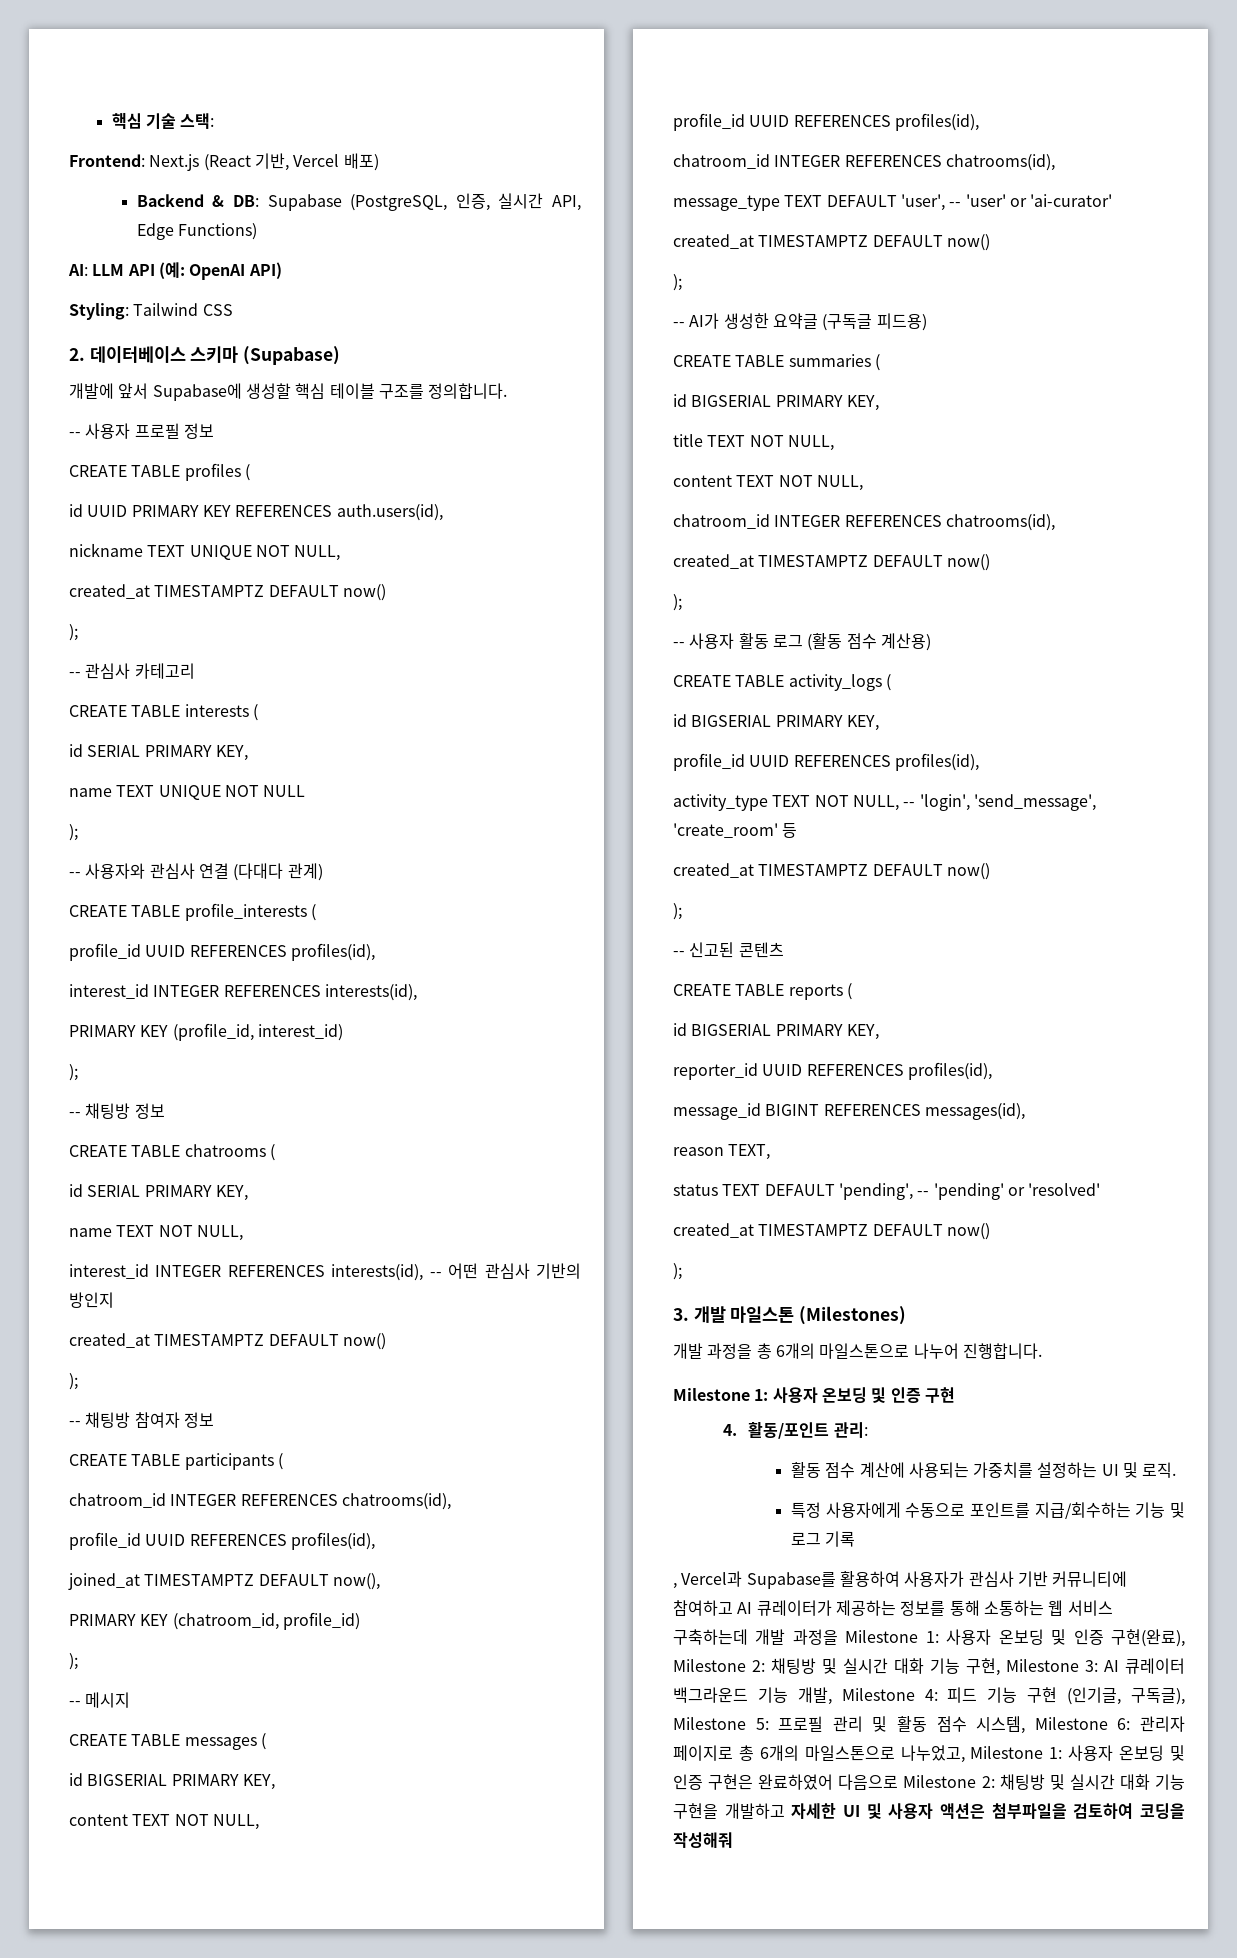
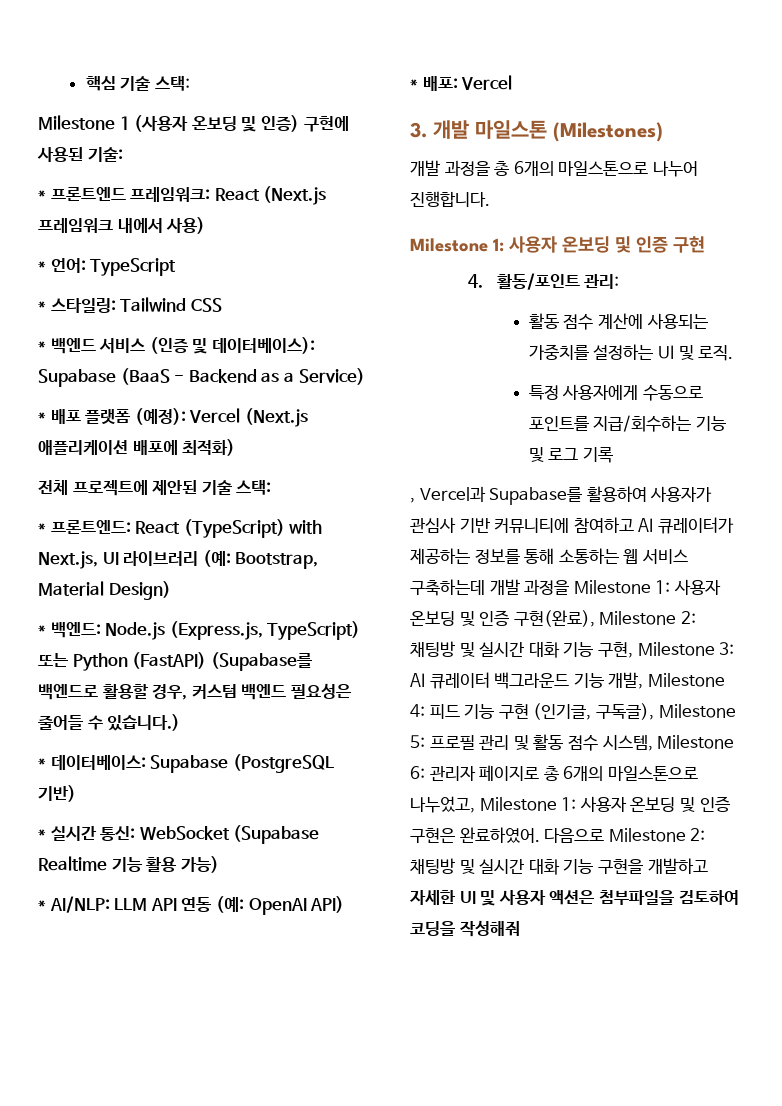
- Frontend: Next.js (React 기반, Vercel 배포)
- Backend & DB: Supabase (PostgreSQL, 인증, 실시간 API, Edge Functions)
- AI: LLM API (예: OpenAI API)
+ Milestone 1 (사용자 온보딩 및 인증) 구현에 사용된 기술:
+ * 프론트엔드 프레임워크: React (Next.js 프레임워크 내에서 사용)
+ * 언어: TypeScript
+ * 스타일링: Tailwind CSS
+ * 백엔드 서비스 (인증 및 데이터베이스): Supabase (BaaS - Backend as a Service)
+ * 배포 플랫폼 (예정): Vercel (Next.js 애플리케이션 배포에 최적화)
+ 전체 프로젝트에 제안된 기술 스택:
+ * 프론트엔드: React (TypeScript) with Next.js, UI 라이브러리 (예: Bootstrap, Material Design)
+ * 백엔드: Node.js (Express.js, TypeScript) 또는 Python (FastAPI) (Supabase를 백엔드로 활용할 경우, 커스텀 백엔드 필요성은 줄어들 수 있습니다.)
+ * 데이터베이스: Supabase (PostgreSQL 기반)
+ * 실시간 통신: WebSocket (Supabase Realtime 기능 활용 가능)
+ * AI/NLP: LLM API 연동 (예: OpenAI API)
- Styling: Tailwind CSS
- 2. 데이터베이스 스키마 (Supabase)
- 개발에 앞서 Supabase에 생성할 핵심 테이블 구조를 정의합니다.
- -- 사용자 프로필 정보
- CREATE TABLE profiles (
- id UUID PRIMARY KEY REFERENCES auth.users(id),
- nickname TEXT UNIQUE NOT NULL,
- created_at TIMESTAMPTZ DEFAULT now()
- );
- -- 관심사 카테고리
- CREATE TABLE interests (
- id SERIAL PRIMARY KEY,
- name TEXT UNIQUE NOT NULL
- );
- -- 사용자와 관심사 연결 (다대다 관계)
- CREATE TABLE profile_interests (
- profile_id UUID REFERENCES profiles(id),
- interest_id INTEGER REFERENCES interests(id),
- PRIMARY KEY (profile_id, interest_id)
- );
- -- 채팅방 정보
- CREATE TABLE chatrooms (
- id SERIAL PRIMARY KEY,
- name TEXT NOT NULL,
- interest_id INTEGER REFERENCES interests(id), -- 어떤 관심사 기반의 방인지
- created_at TIMESTAMPTZ DEFAULT now()
- );
- -- 채팅방 참여자 정보
- CREATE TABLE participants (
- chatroom_id INTEGER REFERENCES chatrooms(id),
- profile_id UUID REFERENCES profiles(id),
- joined_at TIMESTAMPTZ DEFAULT now(),
- PRIMARY KEY (chatroom_id, profile_id)
- );
- -- 메시지
- CREATE TABLE messages (
- id BIGSERIAL PRIMARY KEY,
- content TEXT NOT NULL,
- profile_id UUID REFERENCES profiles(id),
- chatroom_id INTEGER REFERENCES chatrooms(id),
- message_type TEXT DEFAULT 'user', -- 'user' or 'ai-curator'
- created_at TIMESTAMPTZ DEFAULT now()
- );
- -- AI가 생성한 요약글 (구독글 피드용)
- CREATE TABLE summaries (
- id BIGSERIAL PRIMARY KEY,
- title TEXT NOT NULL,
- content TEXT NOT NULL,
- chatroom_id INTEGER REFERENCES chatrooms(id),
- created_at TIMESTAMPTZ DEFAULT now()
- );
- -- 사용자 활동 로그 (활동 점수 계산용)
- CREATE TABLE activity_logs (
- id BIGSERIAL PRIMARY KEY,
- profile_id UUID REFERENCES profiles(id),
- activity_type TEXT NOT NULL, -- 'login', 'send_message', 'create_room' 등
- created_at TIMESTAMPTZ DEFAULT now()
- );
- -- 신고된 콘텐츠
- CREATE TABLE reports (
- id BIGSERIAL PRIMARY KEY,
- reporter_id UUID REFERENCES profiles(id),
- message_id BIGINT REFERENCES messages(id),
- reason TEXT,
- status TEXT DEFAULT 'pending', -- 'pending' or 'resolved'
- created_at TIMESTAMPTZ DEFAULT now()
- );
+ * 배포: Vercel
- 사용자 온보딩 및 인증 구현은 완료하였어 다음으로 Milestone 2:
+ 사용자 온보딩 및 인증 구현은 완료하였어. 다음으로 Milestone 2:

